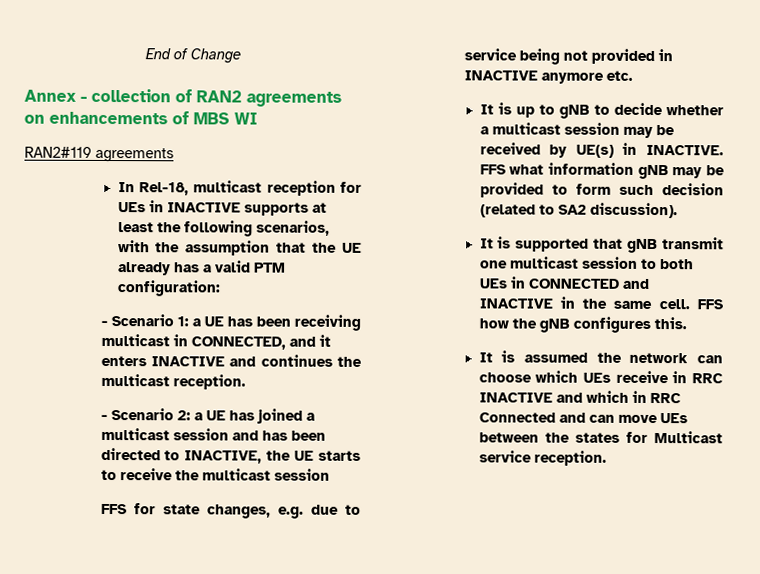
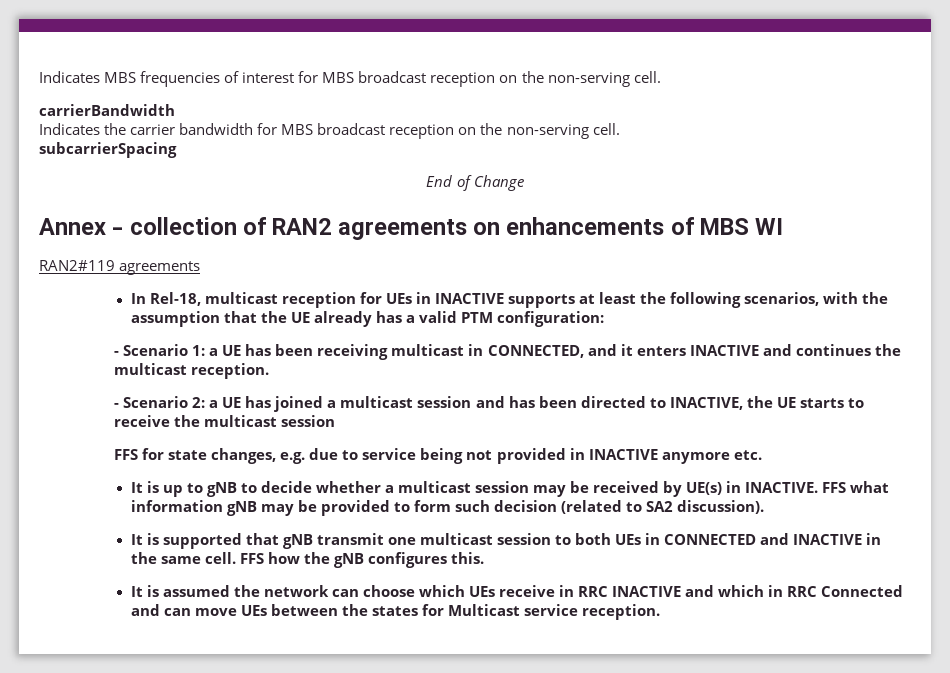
+ Indicates MBS frequencies of interest for MBS broadcast reception on the non-serving cell.
+ carrierBandwidth
+ Indicates the carrier bandwidth for MBS broadcast reception on the non-serving cell.
+ subcarrierSpacing

